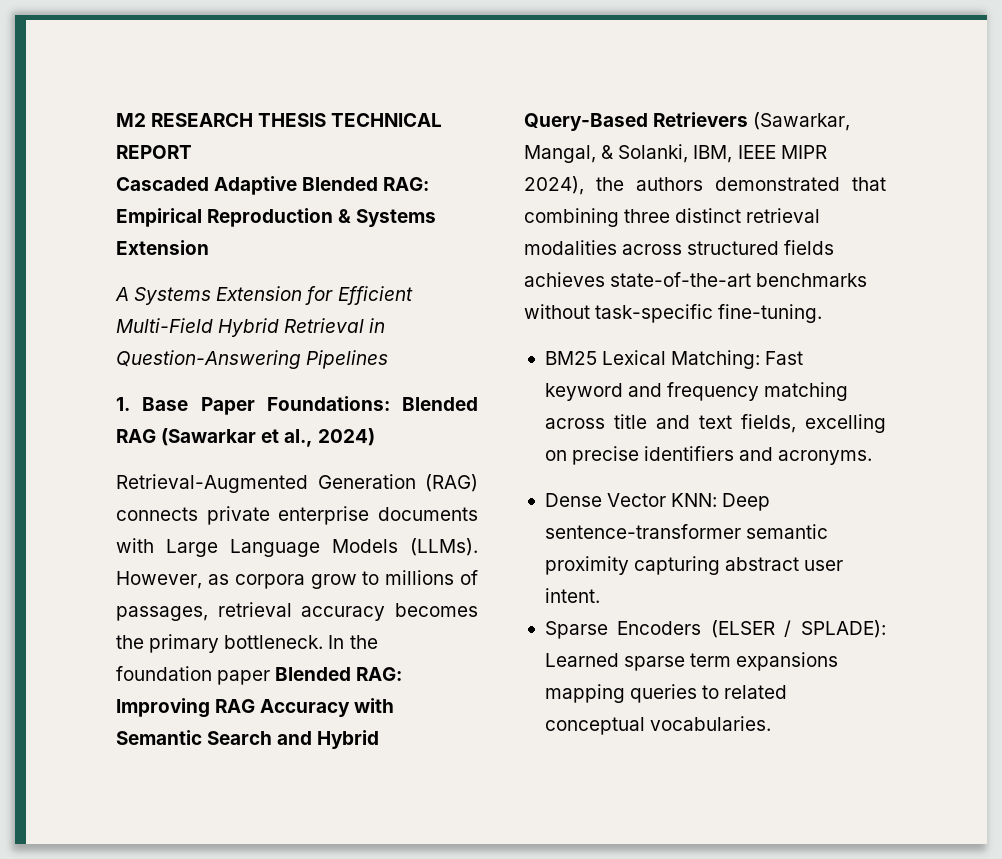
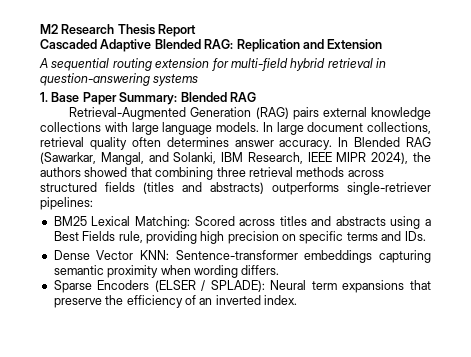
- M2 RESEARCH THESIS TECHNICAL REPORT
+ M2 Research Thesis Report
- Cascaded Adaptive Blended RAG: Empirical Reproduction & Systems Extension
- A Systems Extension for Efficient Multi-Field Hybrid Retrieval in Question-Answering Pipelines
+ Cascaded Adaptive Blended RAG: Replication and Extension
+ A sequential routing extension for multi-field hybrid retrieval in question-answering systems
- 1. Base Paper Foundations: Blended RAG (Sawarkar et al., 2024)
+ 1. Base Paper Summary: Blended RAG
- Retrieval-Augmented Generation (RAG) connects private enterprise documents with Large Language Models (LLMs). However, as corpora grow to millions of passages, retrieval accuracy becomes the primary bottleneck. In the foundation paper Blended RAG: Improving RAG Accuracy with Semantic Search and Hybrid Query-Based Retrievers (Sawarkar, Mangal, & Solanki, IBM, IEEE MIPR 2024), the authors demonstrated that combining three distinct retrieval modalities across structured fields achieves state-of-the-art benchmarks without task-specific fine-tuning.
- BM25 Lexical Matching: Fast keyword and frequency matching across title and text fields, excelling on precise identifiers and acronyms.
- Dense Vector KNN: Deep sentence-transformer semantic proximity capturing abstract user intent.
+ Retrieval-Augmented Generation (RAG) pairs external knowledge collections with large language models. In large document collections, retrieval quality often determines answer accuracy. In Blended RAG (Sawarkar, Mangal, and Solanki, IBM Research, IEEE MIPR 2024), the authors showed that combining three retrieval methods across structured fields (titles and abstracts) outperforms single-retriever pipelines:
+ BM25 Lexical Matching: Scored across titles and abstracts using a Best Fields rule, providing high precision on specific terms and IDs.
+ Dense Vector KNN: Sentence-transformer embeddings capturing semantic proximity when wording differs.
- Sparse Encoders (ELSER / SPLADE): Learned sparse term expansions mapping queries to related conceptual vocabularies.
+ Sparse Encoders (ELSER / SPLADE): Neural term expansions that preserve the efficiency of an inverted index.

